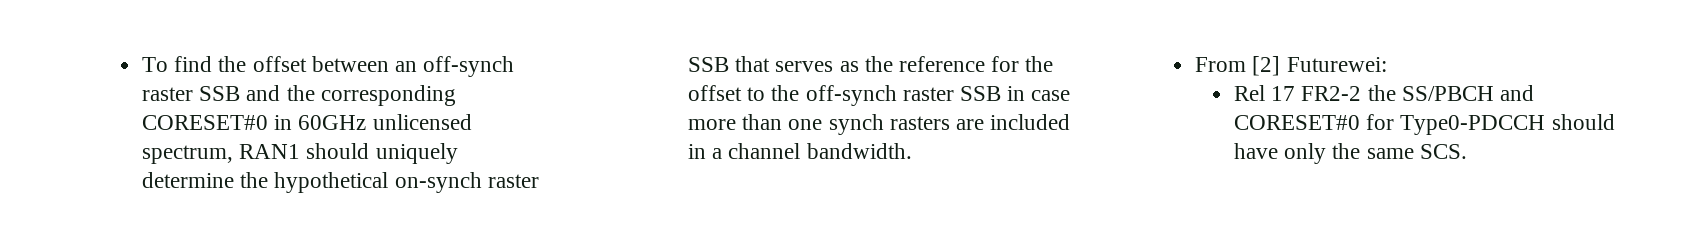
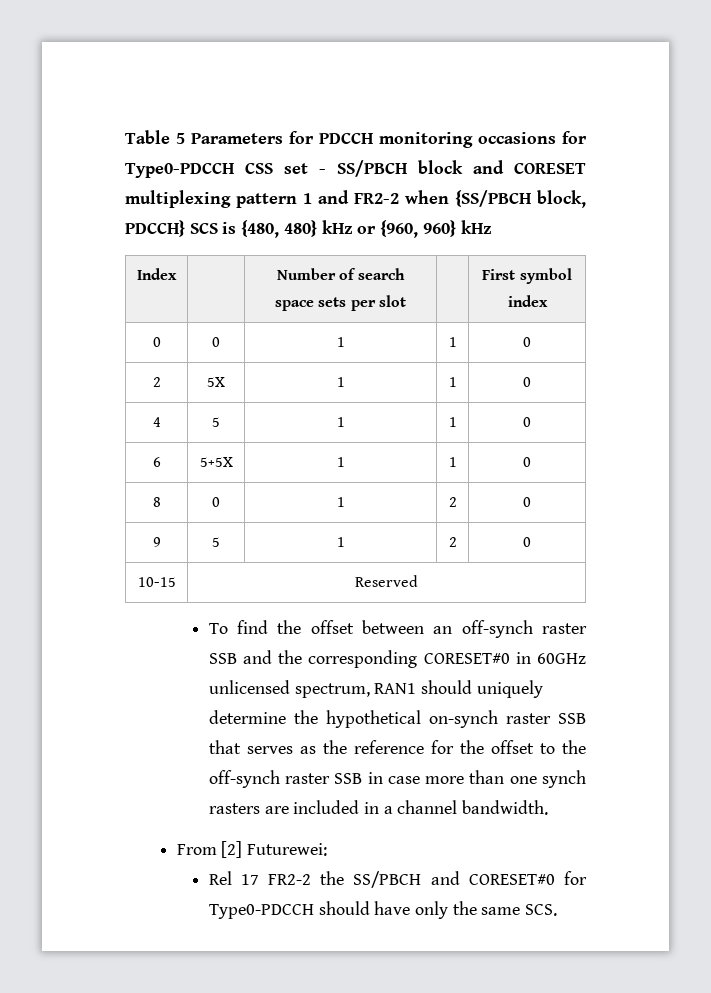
+ Table 5 Parameters for PDCCH monitoring occasions for Type0-PDCCH CSS set - SS/PBCH block and CORESET multiplexing pattern 1 and FR2-2 when {SS/PBCH block, PDCCH} SCS is {480, 480} kHz or {960, 960} kHz
+ Index | | Number of search space sets per slot | | First symbol index
+ 0 | 0 | 1 | 1 | 0
+ 2 | 5X | 1 | 1 | 0
+ 4 | 5 | 1 | 1 | 0
+ 6 | 5+5X | 1 | 1 | 0
+ 8 | 0 | 1 | 2 | 0
+ 9 | 5 | 1 | 2 | 0
+ 10-15 | Reserved

